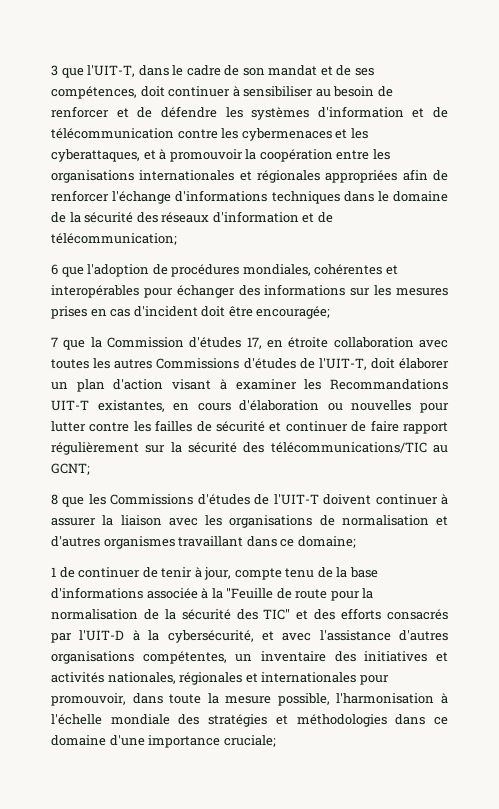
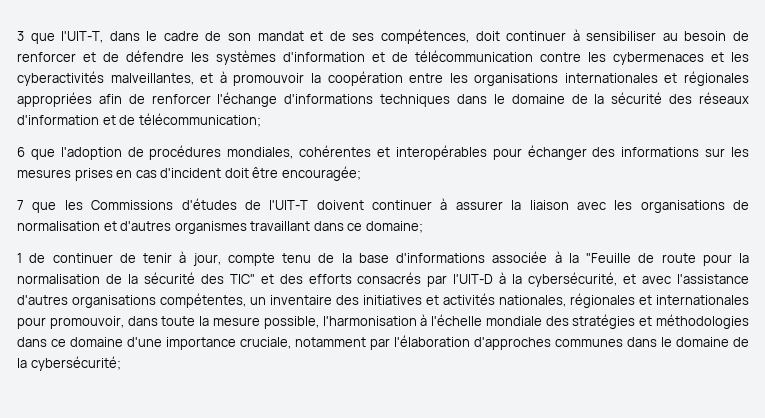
- 3 que l'UIT-T, dans le cadre de son mandat et de ses compétences, doit continuer à sensibiliser au besoin de renforcer et de défendre les systèmes d'information et de télécommunication contre les cybermenaces et les cyberattaques, et à promouvoir la coopération entre les organisations internationales et régionales appropriées afin de renforcer l'échange d'informations techniques dans le domaine de la sécurité des réseaux d'information et de télécommunication;
+ 3 que l'UIT-T, dans le cadre de son mandat et de ses compétences, doit continuer à sensibiliser au besoin de renforcer et de défendre les systèmes d'information et de télécommunication contre les cybermenaces et les cyberactivités malveillantes, et à promouvoir la coopération entre les organisations internationales et régionales appropriées afin de renforcer l'échange d'informations techniques dans le domaine de la sécurité des réseaux d'information et de télécommunication;
- 7 que la Commission d'études 17, en étroite collaboration avec toutes les autres Commissions d'études de l'UIT-T, doit élaborer un plan d'action visant à examiner les Recommandations UIT-T existantes, en cours d'élaboration ou nouvelles pour lutter contre les failles de sécurité et continuer de faire rapport régulièrement sur la sécurité des télécommunications/TIC au GCNT;
- 8 que les Commissions d'études de l'UIT-T doivent continuer à assurer la liaison avec les organisations de normalisation et d'autres organismes travaillant dans ce domaine;
+ 7 que les Commissions d'études de l'UIT-T doivent continuer à assurer la liaison avec les organisations de normalisation et d'autres organismes travaillant dans ce domaine;
- 1 de continuer de tenir à jour, compte tenu de la base d'informations associée à la "Feuille de route pour la normalisation de la sécurité des TIC" et des efforts consacrés par l'UIT-D à la cybersécurité, et avec l'assistance d'autres organisations compétentes, un inventaire des initiatives et activités nationales, régionales et internationales pour promouvoir, dans toute la mesure possible, l'harmonisation à l'échelle mondiale des stratégies et méthodologies dans ce domaine d'une importance cruciale;
+ 1 de continuer de tenir à jour, compte tenu de la base d'informations associée à la "Feuille de route pour la normalisation de la sécurité des TIC" et des efforts consacrés par l'UIT-D à la cybersécurité, et avec l'assistance d'autres organisations compétentes, un inventaire des initiatives et activités nationales, régionales et internationales pour promouvoir, dans toute la mesure possible, l'harmonisation à l'échelle mondiale des stratégies et méthodologies dans ce domaine d'une importance cruciale, notamment par l'élaboration d'approches communes dans le domaine de la cybersécurité;

